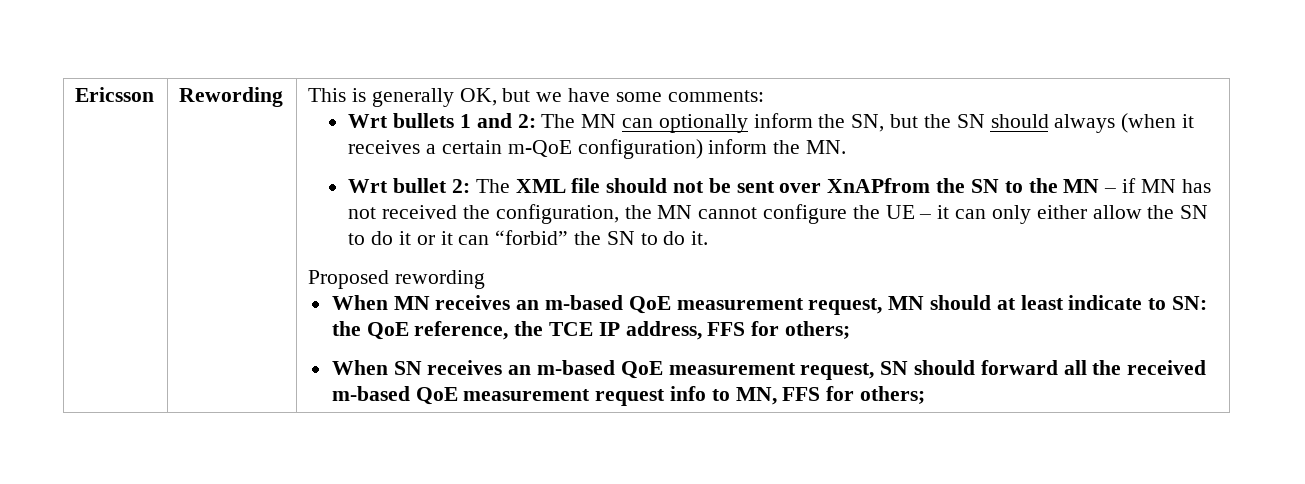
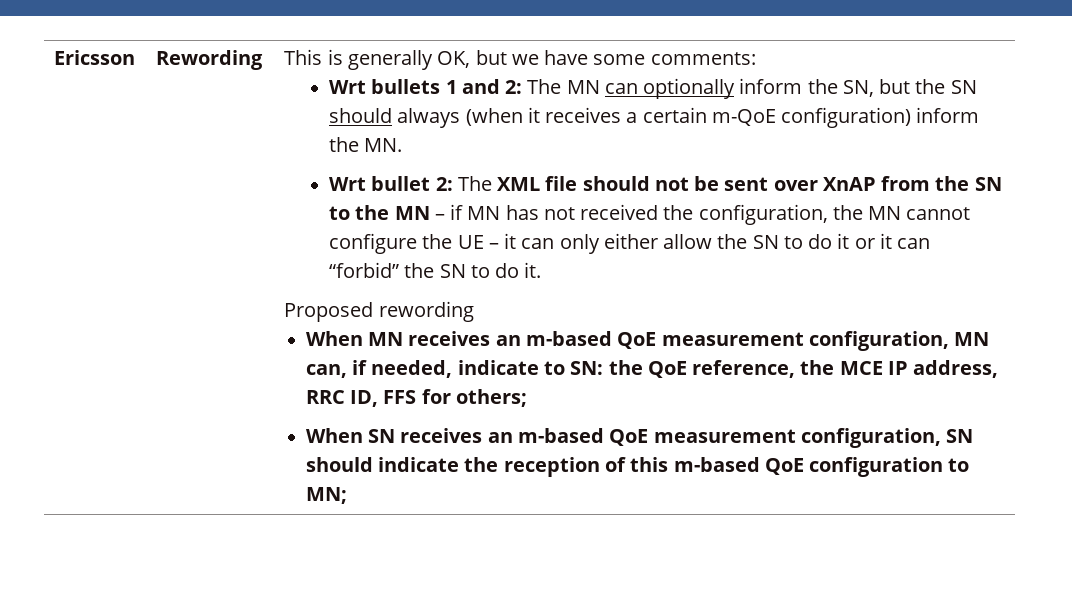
- Wrt bullet 2: The XML file should not be sent over XnAPfrom the SN to the MN – if MN has not received the configuration, the MN cannot configure the UE – it can only either allow the SN to do it or it can “forbid” the SN to do it.
+ Wrt bullet 2: The XML file should not be sent over XnAP from the SN to the MN – if MN has not received the configuration, the MN cannot configure the UE – it can only either allow the SN to do it or it can “forbid” the SN to do it.
- When MN receives an m-based QoE measurement request, MN should at least indicate to SN: the QoE reference, the TCE IP address, FFS for others;
+ When MN receives an m-based QoE measurement configuration, MN can, if needed, indicate to SN: the QoE reference, the MCE IP address, RRC ID, FFS for others;
- When SN receives an m-based QoE measurement request, SN should forward all the received m-based QoE measurement request info to MN, FFS for others;
+ When SN receives an m-based QoE measurement configuration, SN should indicate the reception of this m-based QoE configuration to MN;

